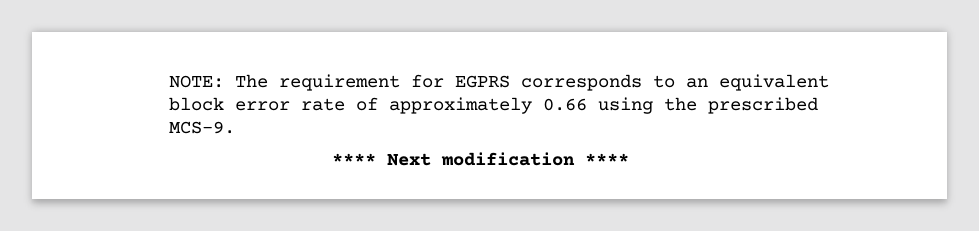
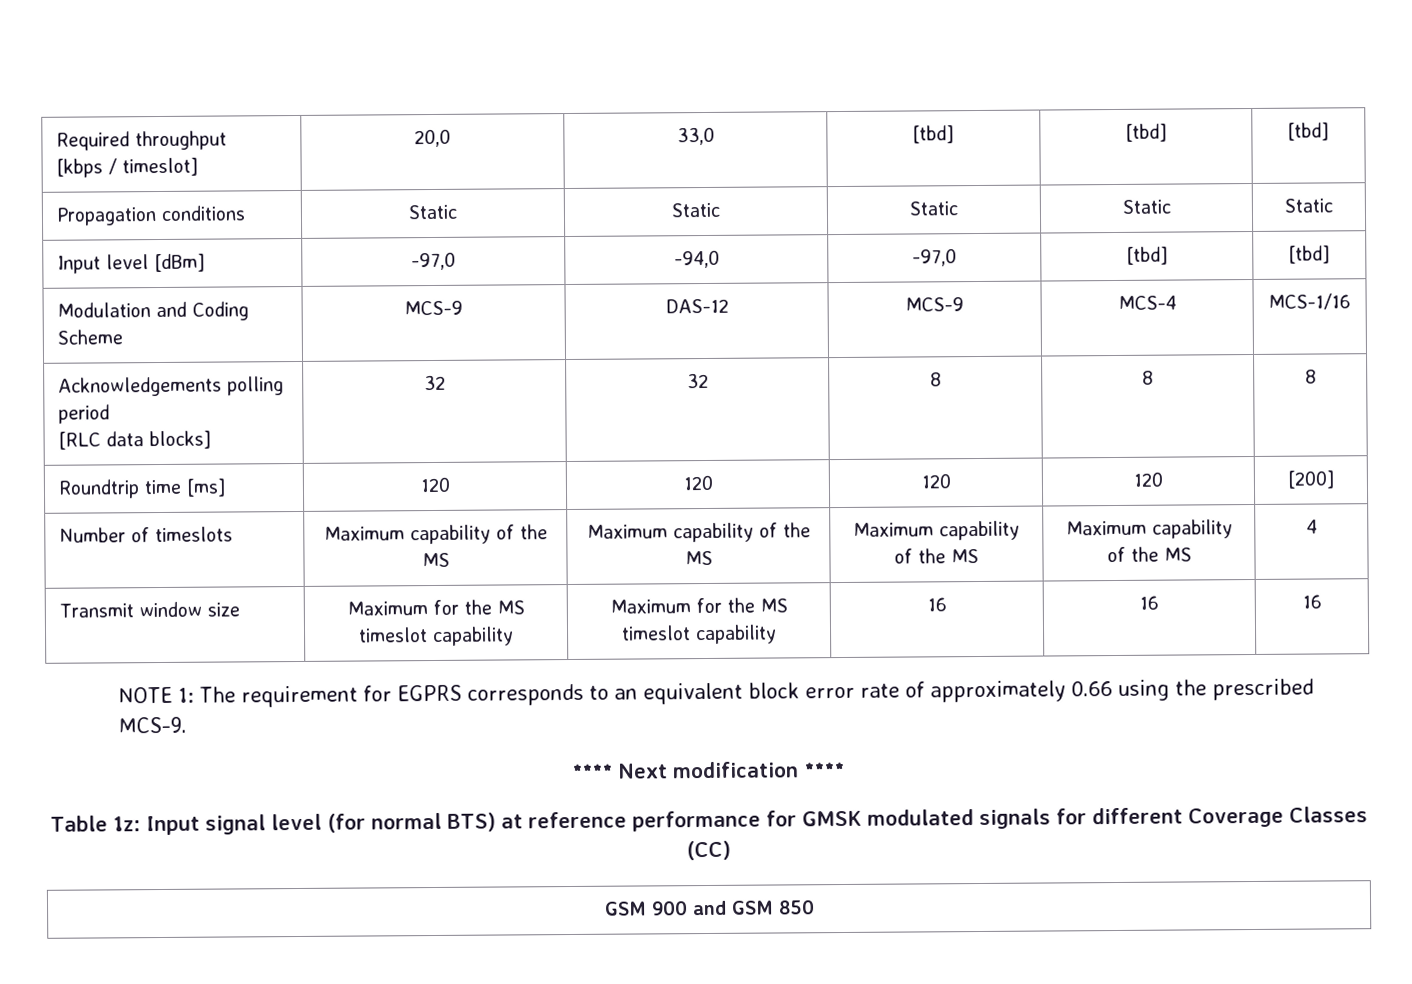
- NOTE: The requirement for EGPRS corresponds to an equivalent block error rate of approximately 0.66 using the prescribed MCS-9.
+ Required throughput
+ [kbps / timeslot] | 20,0 | 33,0 | [tbd] | [tbd] | [tbd]
+ Propagation conditions | Static | Static | Static | Static | Static
+ Input level [dBm] | -97,0 | -94,0 | -97,0 | [tbd] | [tbd]
+ Modulation and Coding Scheme | MCS-9 | DAS-12 | MCS-9 | MCS-4 | MCS-1/16
+ Acknowledgements polling period
+ [RLC data blocks] | 32 | 32 | 8 | 8 | 8
+ Roundtrip time [ms] | 120 | 120 | 120 | 120 | [200]
+ Number of timeslots | Maximum capability of the MS | Maximum capability of the MS | Maximum capability of the MS | Maximum capability of the MS | 4
+ Transmit window size | Maximum for the MS timeslot capability | Maximum for the MS timeslot capability | 16 | 16 | 16
+ NOTE 1: The requirement for EGPRS corresponds to an equivalent block error rate of approximately 0.66 using the prescribed MCS-9.
+ Table 1z: Input signal level (for normal BTS) at reference performance for GMSK modulated signals for different Coverage Classes (CC)
+ GSM 900 and GSM 850

